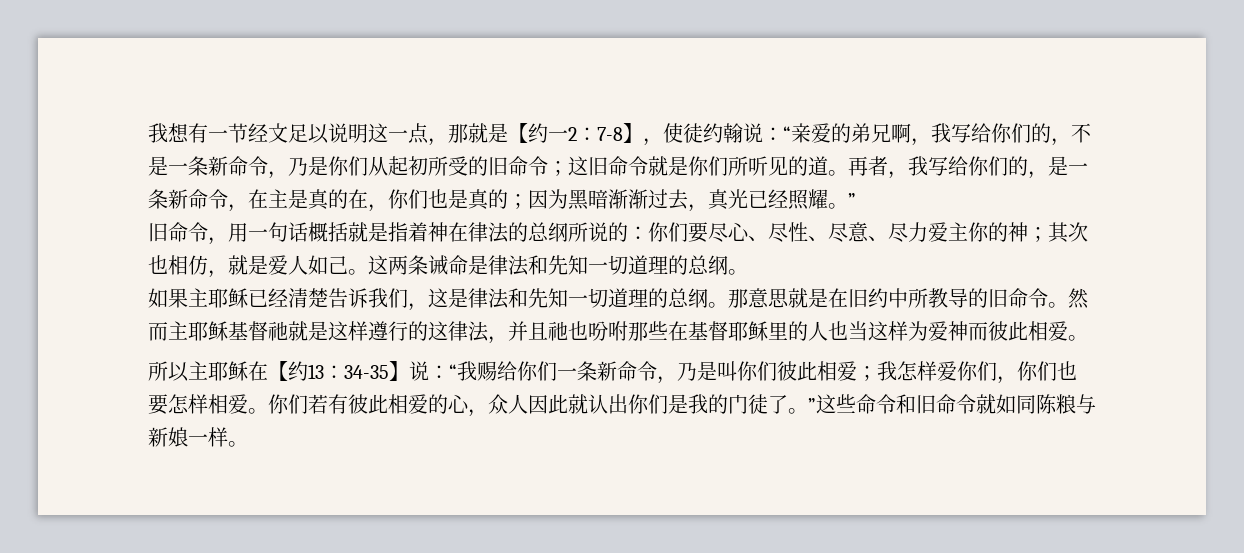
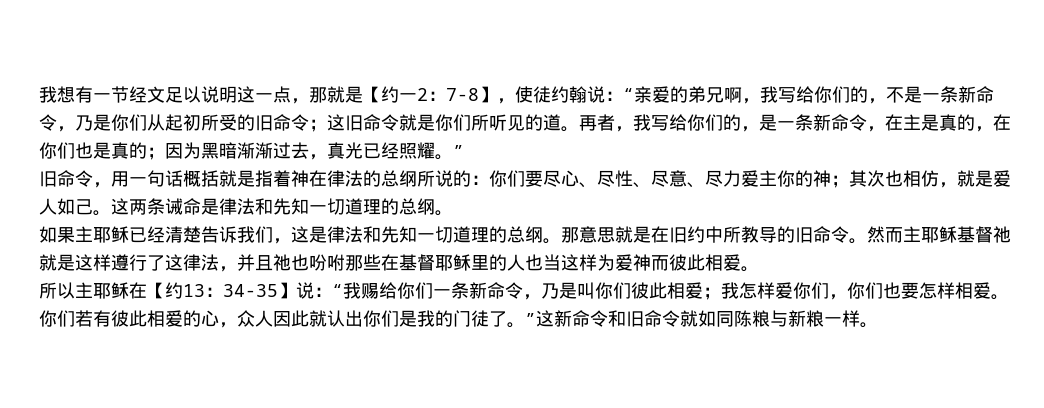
- 再者，我写给你们的，是一条新命令，在主是真的在，你们也是真的；因为黑暗渐渐过去，真光已经照耀。”
+ 再者，我写给你们的，是一条新命令，在主是真的，在你们也是真的；因为黑暗渐渐过去，真光已经照耀。”
- 然而主耶稣基督祂就是这样遵行的这律法，并且祂也吩咐那些在基督耶稣里的人也当这样为爱神而彼此相爱。
+ 然而主耶稣基督祂就是这样遵行了这律法，并且祂也吩咐那些在基督耶稣里的人也当这样为爱神而彼此相爱。
- 你们若有彼此相爱的心，众人因此就认出你们是我的门徒了。”这些命令和旧命令就如同陈粮与新娘一样。
+ 你们若有彼此相爱的心，众人因此就认出你们是我的门徒了。”这新命令和旧命令就如同陈粮与新粮一样。

